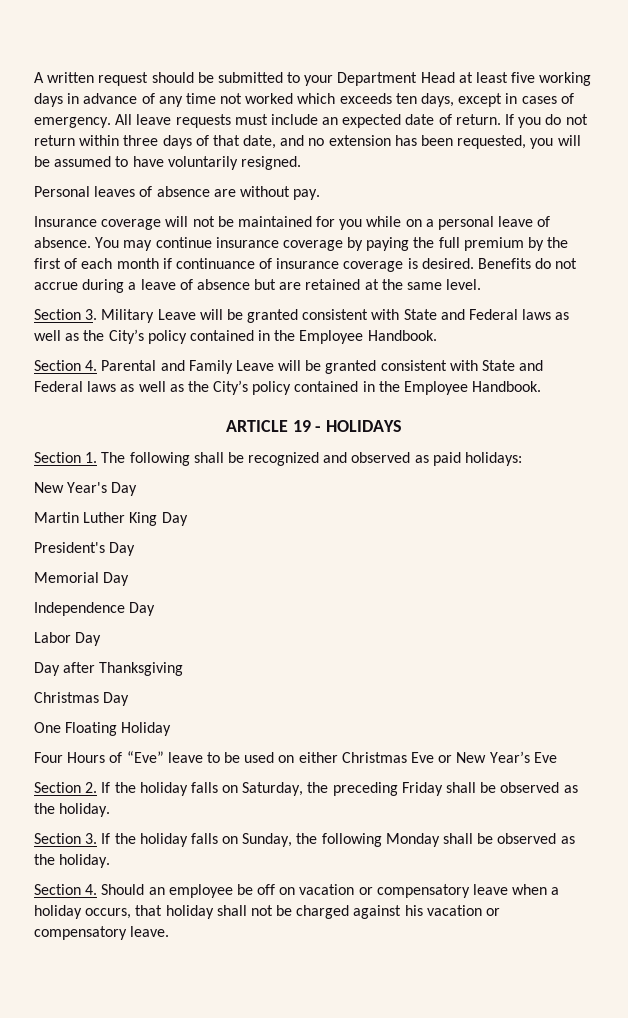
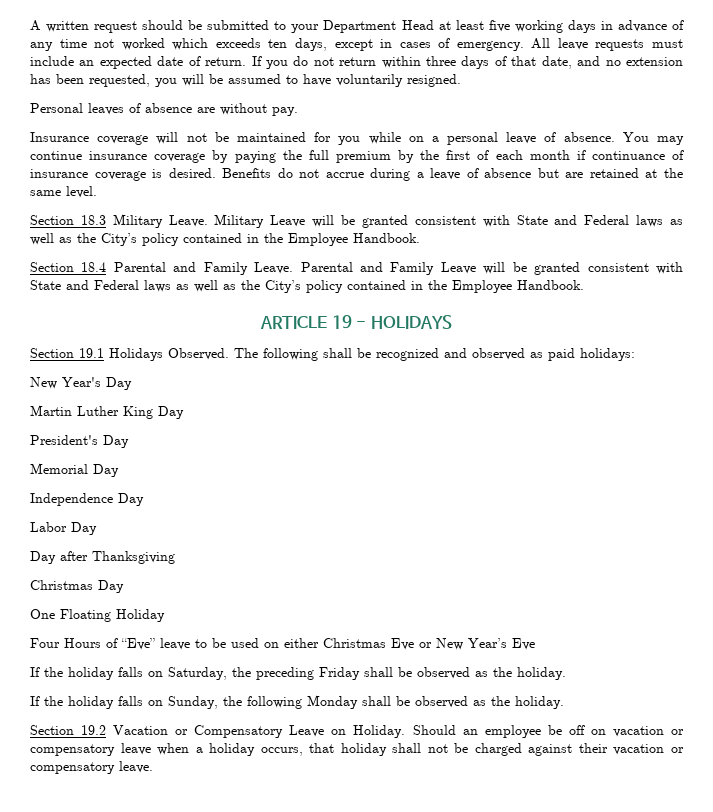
- Section 3. Military Leave will be granted consistent with State and Federal laws as well as the City’s policy contained in the Employee Handbook.
+ Section 18.3 Military Leave. Military Leave will be granted consistent with State and Federal laws as well as the City’s policy contained in the Employee Handbook.
- Section 4. Parental and Family Leave will be granted consistent with State and Federal laws as well as the City’s policy contained in the Employee Handbook.
+ Section 18.4 Parental and Family Leave. Parental and Family Leave will be granted consistent with State and Federal laws as well as the City’s policy contained in the Employee Handbook.
- Section 1. The following shall be recognized and observed as paid holidays:
+ Section 19.1 Holidays Observed. The following shall be recognized and observed as paid holidays:
- Section 2. If the holiday falls on Saturday, the preceding Friday shall be observed as the holiday.
+ If the holiday falls on Saturday, the preceding Friday shall be observed as the holiday.
- Section 3. If the holiday falls on Sunday, the following Monday shall be observed as the holiday.
+ If the holiday falls on Sunday, the following Monday shall be observed as the holiday.
- Section 4. Should an employee be off on vacation or compensatory leave when a holiday occurs, that holiday shall not be charged against his vacation or compensatory leave.
+ Section 19.2 Vacation or Compensatory Leave on Holiday. Should an employee be off on vacation or compensatory leave when a holiday occurs, that holiday shall not be charged against their vacation or compensatory leave.

